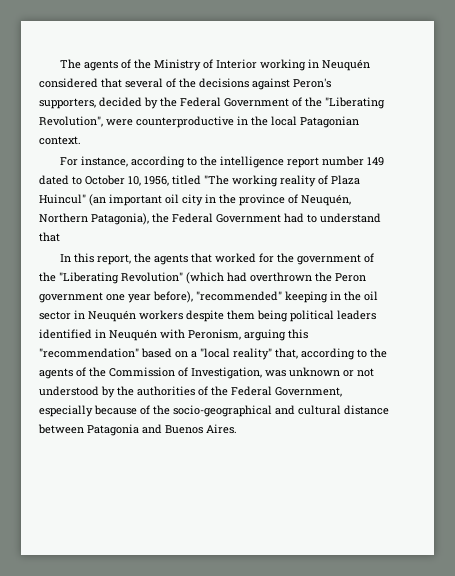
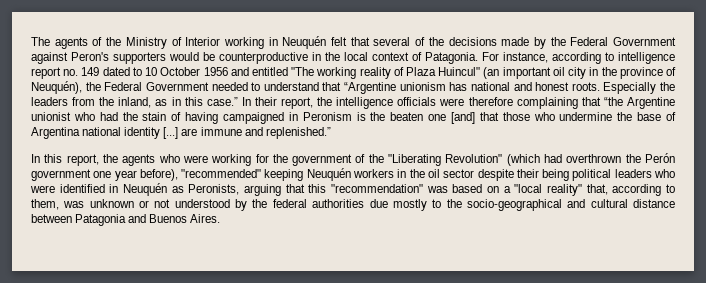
- The agents of the Ministry of Interior working in Neuquén considered that several of the decisions against Peron's supporters, decided by the Federal Government of the "Liberating Revolution", were counterproductive in the local Patagonian context.
- For instance, according to the intelligence report number 149 dated to October 10, 1956, titled "The working reality of Plaza Huincul" (an important oil city in the province of Neuquén, Northern Patagonia), the Federal Government had to understand that
+ The agents of the Ministry of Interior working in Neuquén felt that several of the decisions made by the Federal Government against Peron's supporters would be counterproductive in the local context of Patagonia. For instance, according to intelligence report no. 149 dated to 10 October 1956 and entitled "The working reality of Plaza Huincul" (an important oil city in the province of Neuquén), the Federal Government needed to understand that “Argentine unionism has national and honest roots. Especially the leaders from the inland, as in this case.” In their report, the intelligence officials were therefore complaining that “the Argentine unionist who had the stain of having campaigned in Peronism is the beaten one [and] that those who undermine the base of Argentina national identity [...] are immune and replenished.”
- In this report, the agents that worked for the government of the "Liberating Revolution" (which had overthrown the Peron government one year before), "recommended" keeping in the oil sector in Neuquén workers despite them being political leaders identified in Neuquén with Peronism, arguing this "recommendation" based on a "local reality" that, according to the agents of the Commission of Investigation, was unknown or not understood by the authorities of the Federal Government, especially because of the socio-geographical and cultural distance between Patagonia and Buenos Aires.
+ In this report, the agents who were working for the government of the "Liberating Revolution" (which had overthrown the Perón government one year before), "recommended" keeping Neuquén workers in the oil sector despite their being political leaders who were identified in Neuquén as Peronists, arguing that this "recommendation" was based on a "local reality" that, according to them, was unknown or not understood by the federal authorities due mostly to the socio-geographical and cultural distance between Patagonia and Buenos Aires.

